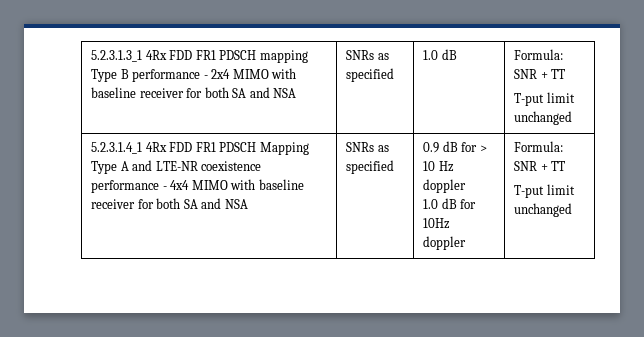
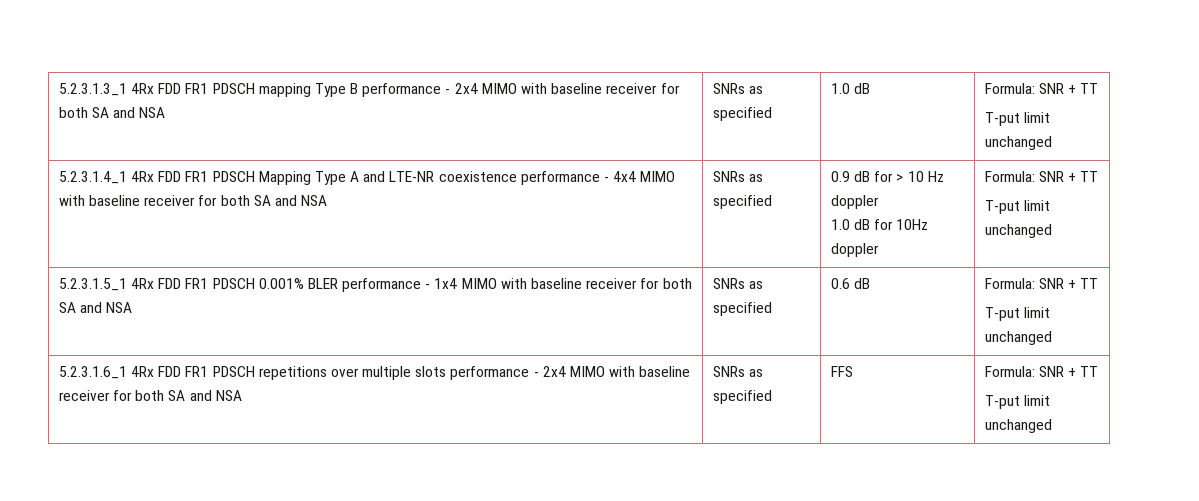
+ 5.2.3.1.5_1 4Rx FDD FR1 PDSCH 0.001% BLER performance - 1x4 MIMO with baseline receiver for both SA and NSA | SNRs as specified | 0.6 dB | Formula: SNR + TT
+ T-put limit unchanged
+ 5.2.3.1.6_1 4Rx FDD FR1 PDSCH repetitions over multiple slots performance - 2x4 MIMO with baseline receiver for both SA and NSA | SNRs as specified | FFS | Formula: SNR + TT
+ T-put limit unchanged

